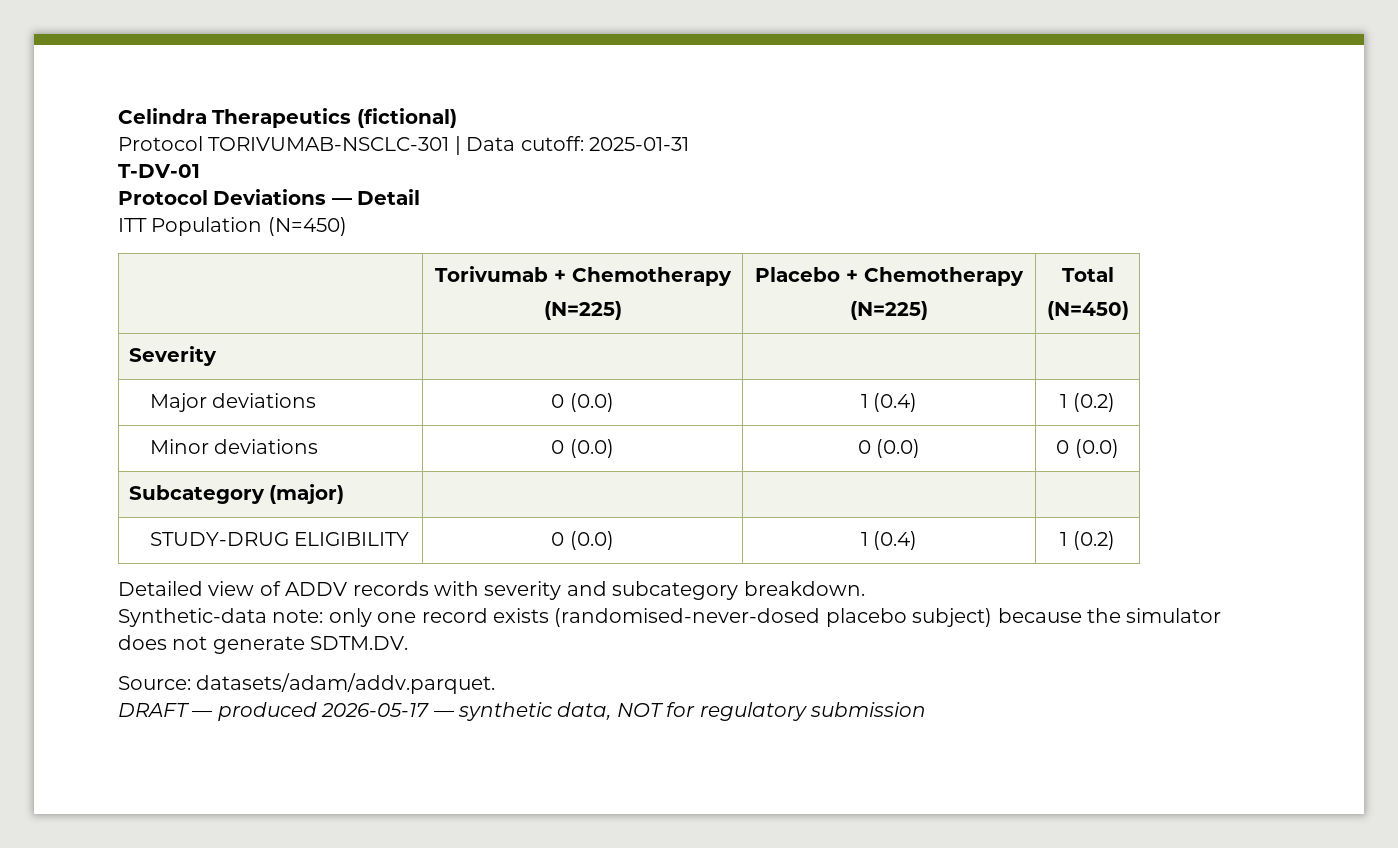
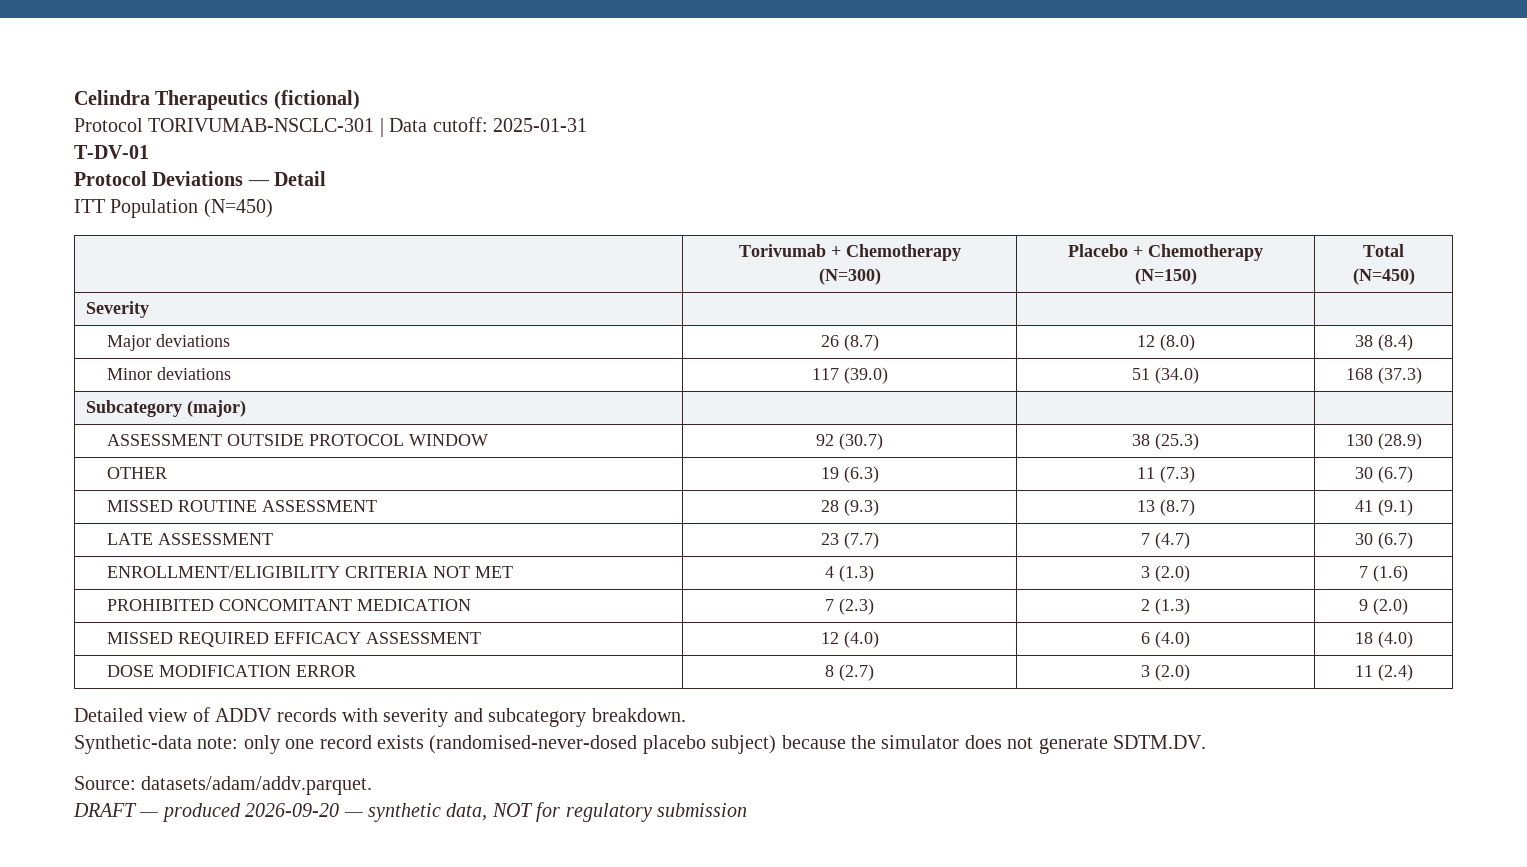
  | Torivumab + Chemotherapy
- (N=225) | Placebo + Chemotherapy
- (N=225) | Total
+ (N=300) | Placebo + Chemotherapy
+ (N=150) | Total
- Major deviations | 0 (0.0) | 1 (0.4) | 1 (0.2)
- Minor deviations | 0 (0.0) | 0 (0.0) | 0 (0.0)
+ Major deviations | 26 (8.7) | 12 (8.0) | 38 (8.4)
+ Minor deviations | 117 (39.0) | 51 (34.0) | 168 (37.3)
  Subcategory (major) | | |
- STUDY-DRUG ELIGIBILITY | 0 (0.0) | 1 (0.4) | 1 (0.2)
+ ASSESSMENT OUTSIDE PROTOCOL WINDOW | 92 (30.7) | 38 (25.3) | 130 (28.9)
+ OTHER | 19 (6.3) | 11 (7.3) | 30 (6.7)
+ MISSED ROUTINE ASSESSMENT | 28 (9.3) | 13 (8.7) | 41 (9.1)
+ LATE ASSESSMENT | 23 (7.7) | 7 (4.7) | 30 (6.7)
+ ENROLLMENT/ELIGIBILITY CRITERIA NOT MET | 4 (1.3) | 3 (2.0) | 7 (1.6)
+ PROHIBITED CONCOMITANT MEDICATION | 7 (2.3) | 2 (1.3) | 9 (2.0)
+ MISSED REQUIRED EFFICACY ASSESSMENT | 12 (4.0) | 6 (4.0) | 18 (4.0)
+ DOSE MODIFICATION ERROR | 8 (2.7) | 3 (2.0) | 11 (2.4)
- DRAFT — produced 2026-05-17 — synthetic data, NOT for regulatory submission
+ DRAFT — produced 2026-09-20 — synthetic data, NOT for regulatory submission

